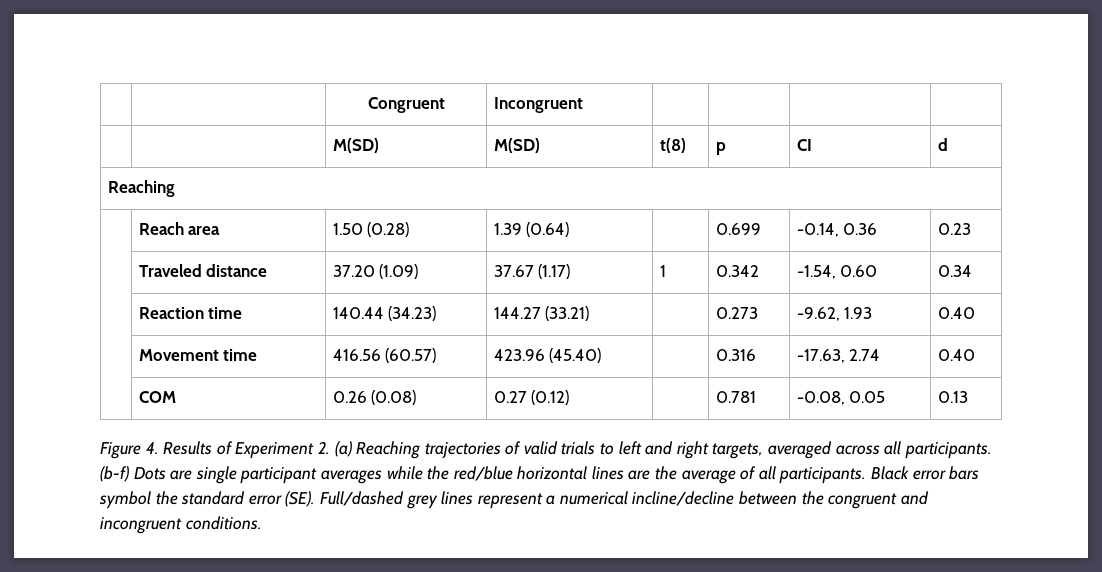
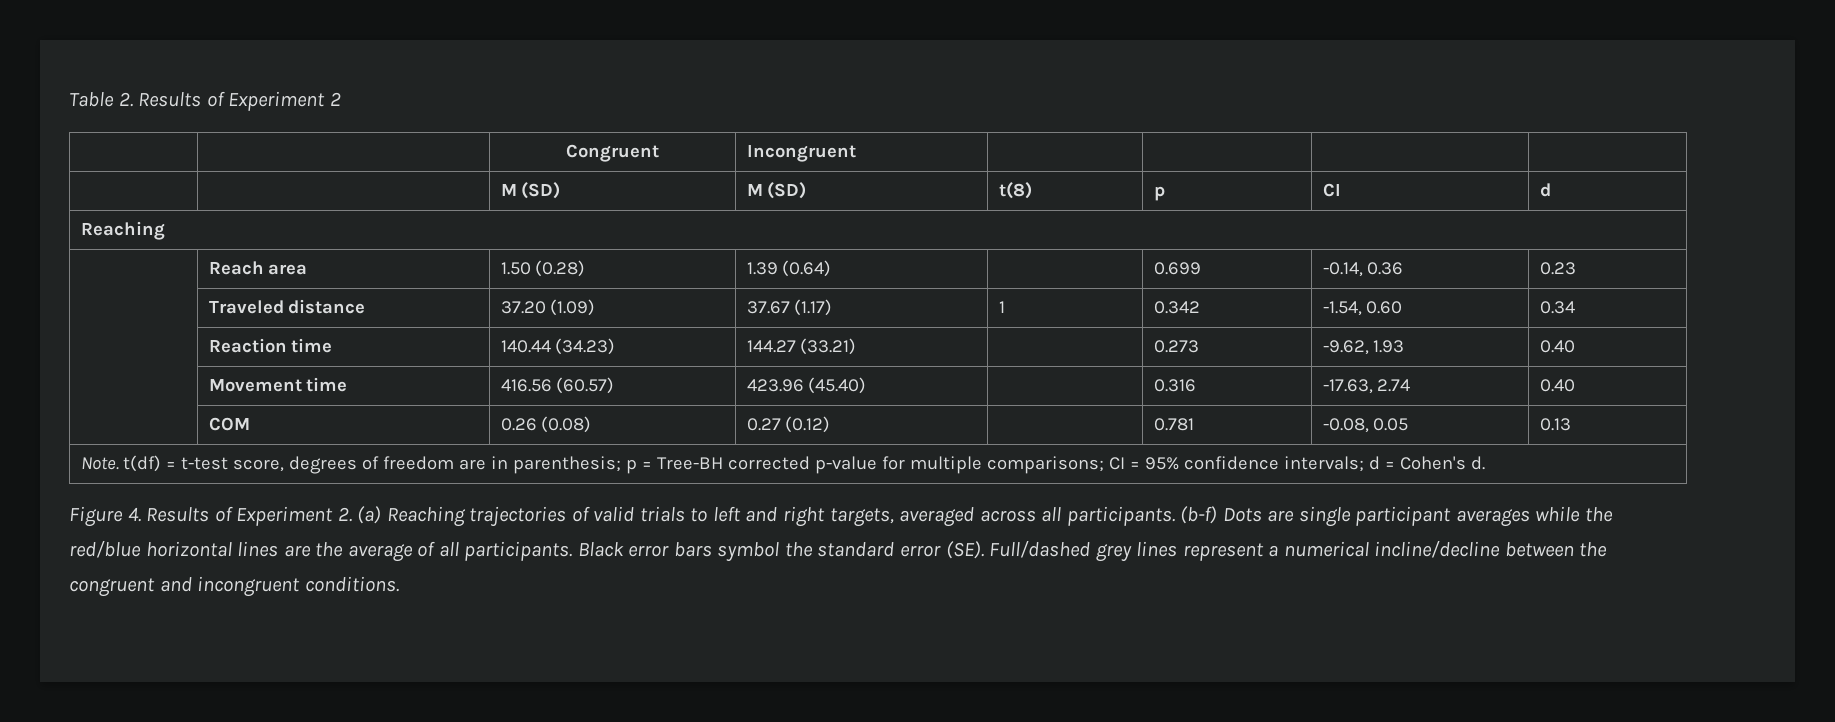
+ Table 2. Results of Experiment 2
  | | Congruent | Incongruent | | | |
- | | M(SD) | M(SD) | t(8) | p | CI | d
+ | | M (SD) | M (SD) | t(8) | p | CI | d
+ Note. t(df) = t-test score, degrees of freedom are in parenthesis; p = Tree-BH corrected p-value for multiple comparisons; CI = 95% confidence intervals; d = Cohen's d.

